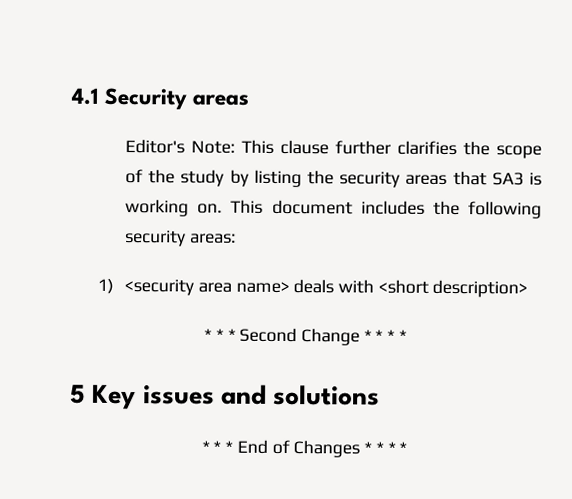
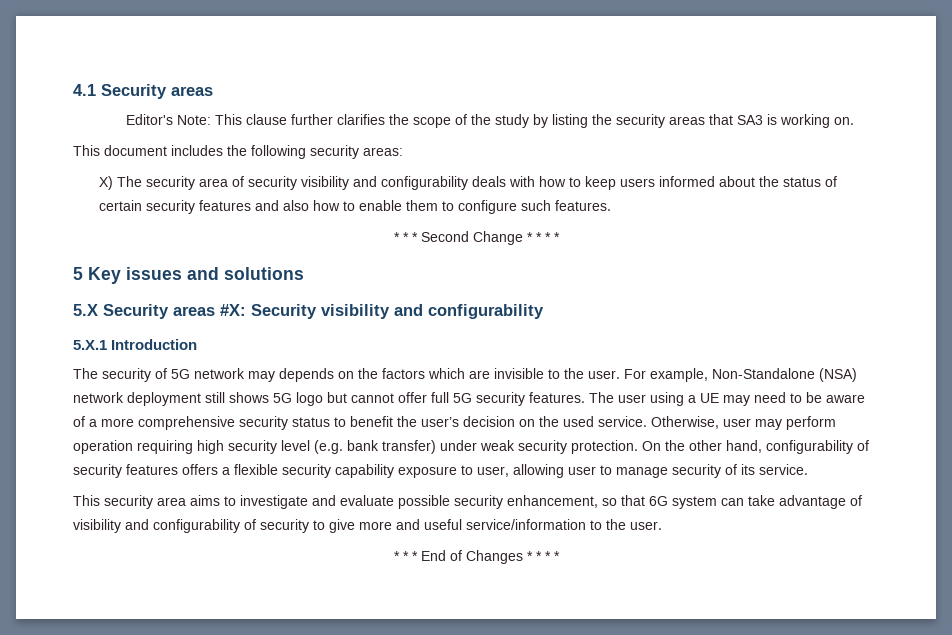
- Editor's Note: This clause further clarifies the scope of the study by listing the security areas that SA3 is working on. This document includes the following security areas:
+ Editor's Note: This clause further clarifies the scope of the study by listing the security areas that SA3 is working on.
+ This document includes the following security areas:
- 1) <security area name> deals with <short description>
+ X) The security area of security visibility and configurability deals with how to keep users informed about the status of certain security features and also how to enable them to configure such features.
+ 5.X Security areas #X: Security visibility and configurability
+ 5.X.1 Introduction
+ The security of 5G network may depends on the factors which are invisible to the user. For example, Non-Standalone (NSA) network deployment still shows 5G logo but cannot offer full 5G security features. The user using a UE may need to be aware of a more comprehensive security status to benefit the user’s decision on the used service. Otherwise, user may perform operation requiring high security level (e.g. bank transfer) under weak security protection. On the other hand, configurability of security features offers a flexible security capability exposure to user, allowing user to manage security of its service.
+ This security area aims to investigate and evaluate possible security enhancement, so that 6G system can take advantage of visibility and configurability of security to give more and useful service/information to the user.

